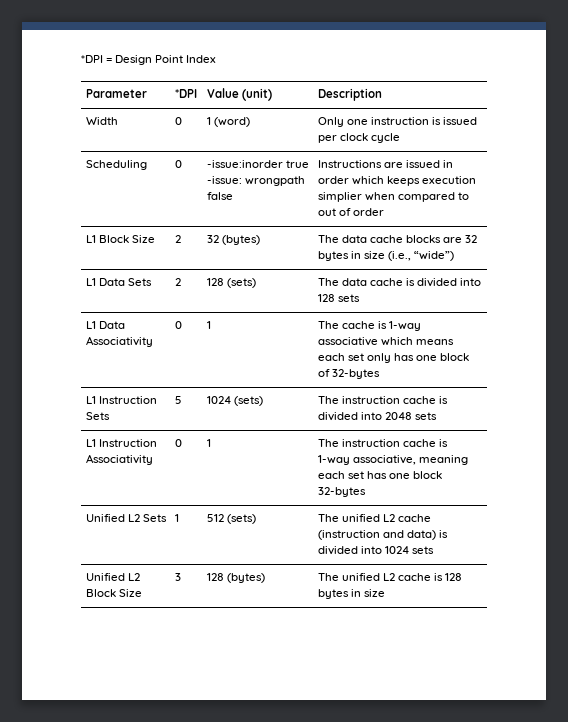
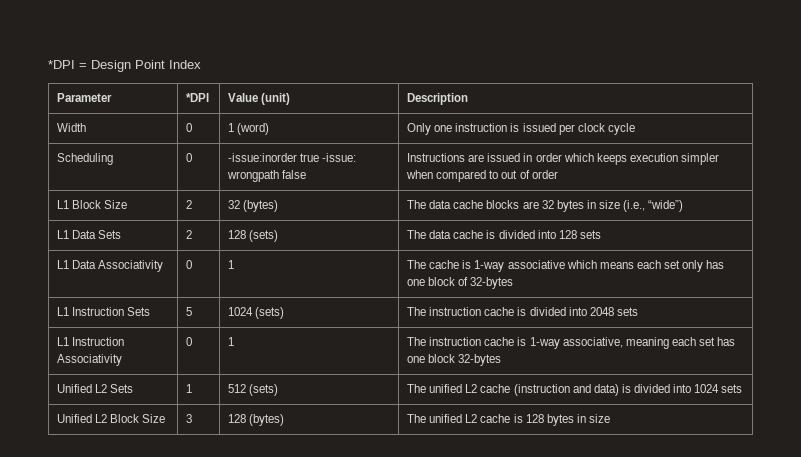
- Scheduling | 0 | -issue:inorder true -issue: wrongpath false | Instructions are issued in order which keeps execution simplier when compared to out of order
+ Scheduling | 0 | -issue:inorder true -issue: wrongpath false | Instructions are issued in order which keeps execution simpler when compared to out of order

